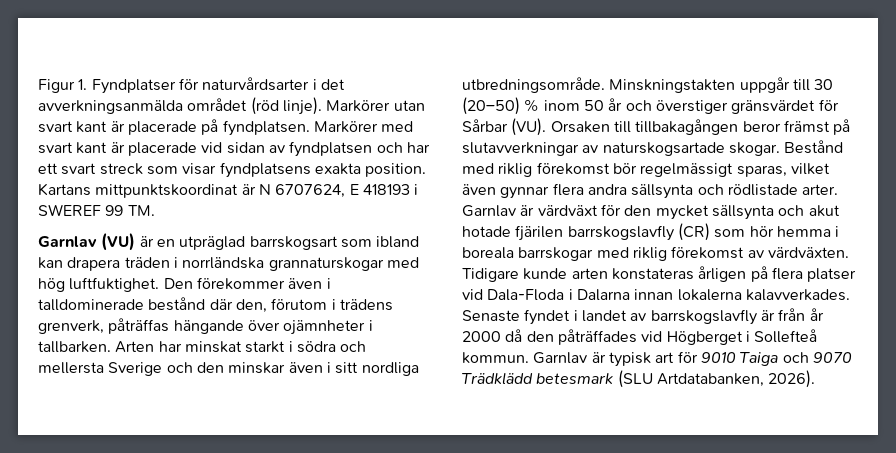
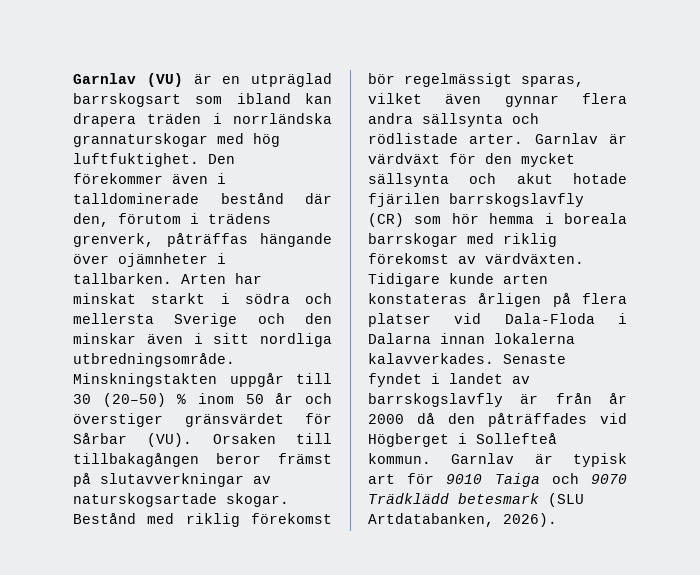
- Figur 1. Fyndplatser för naturvårdsarter i det avverkningsanmälda området (röd linje). Markörer utan svart kant är placerade på fyndplatsen. Markörer med svart kant är placerade vid sidan av fyndplatsen och har ett svart streck som visar fyndplatsens exakta position. Kartans mittpunktskoordinat är N 6707624, E 418193 i SWEREF 99 TM.

